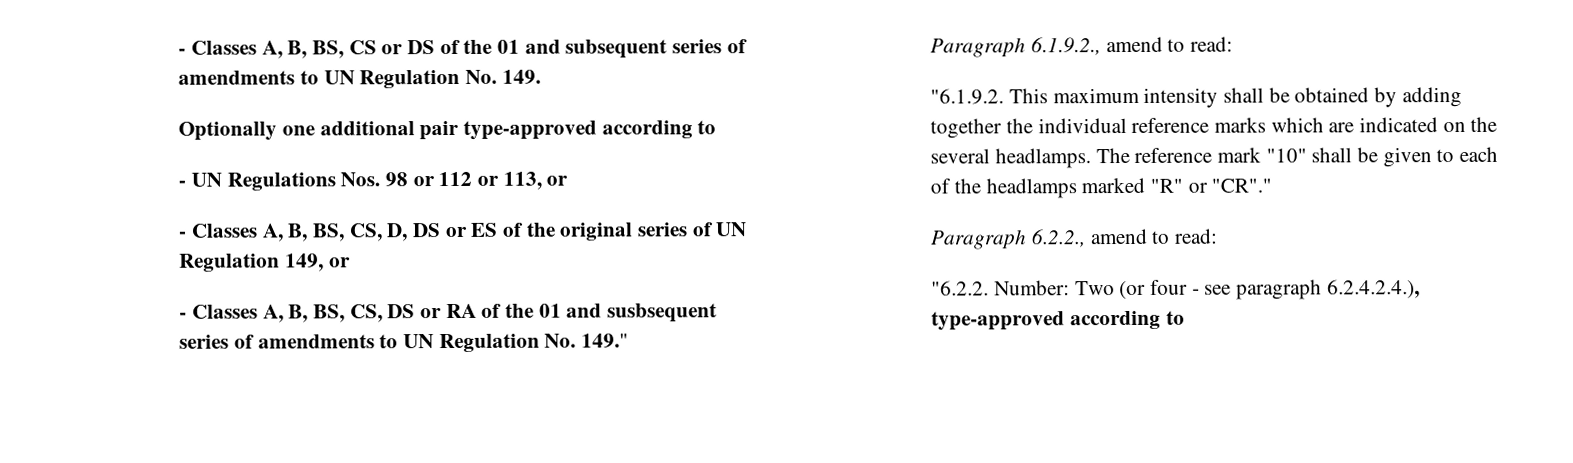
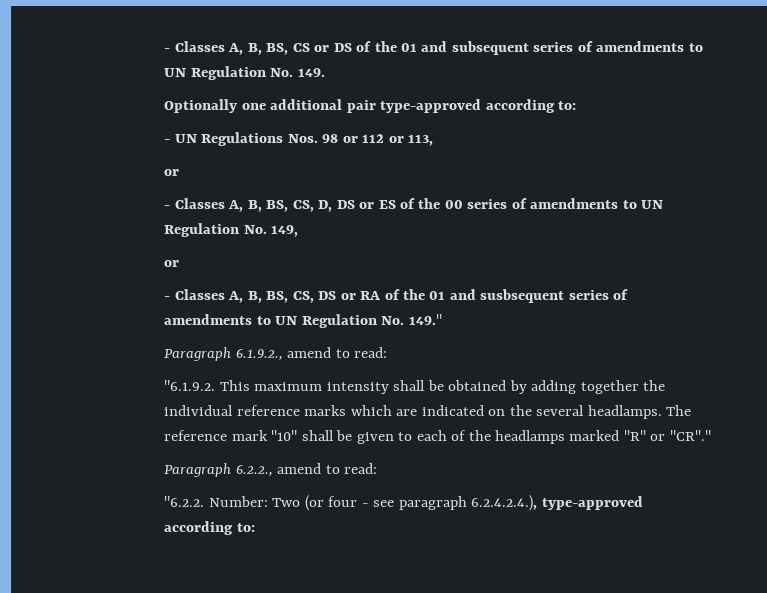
- Optionally one additional pair type-approved according to
+ Optionally one additional pair type-approved according to:
- - UN Regulations Nos. 98 or 112 or 113, or
+ - UN Regulations Nos. 98 or 112 or 113,
+ or
- - Classes A, B, BS, CS, D, DS or ES of the original series of UN Regulation 149, or
+ - Classes A, B, BS, CS, D, DS or ES of the 00 series of amendments to UN Regulation No. 149,
+ or
- "6.2.2. Number: Two (or four - see paragraph 6.2.4.2.4.), type-approved according to
+ "6.2.2. Number: Two (or four - see paragraph 6.2.4.2.4.), type-approved according to:

